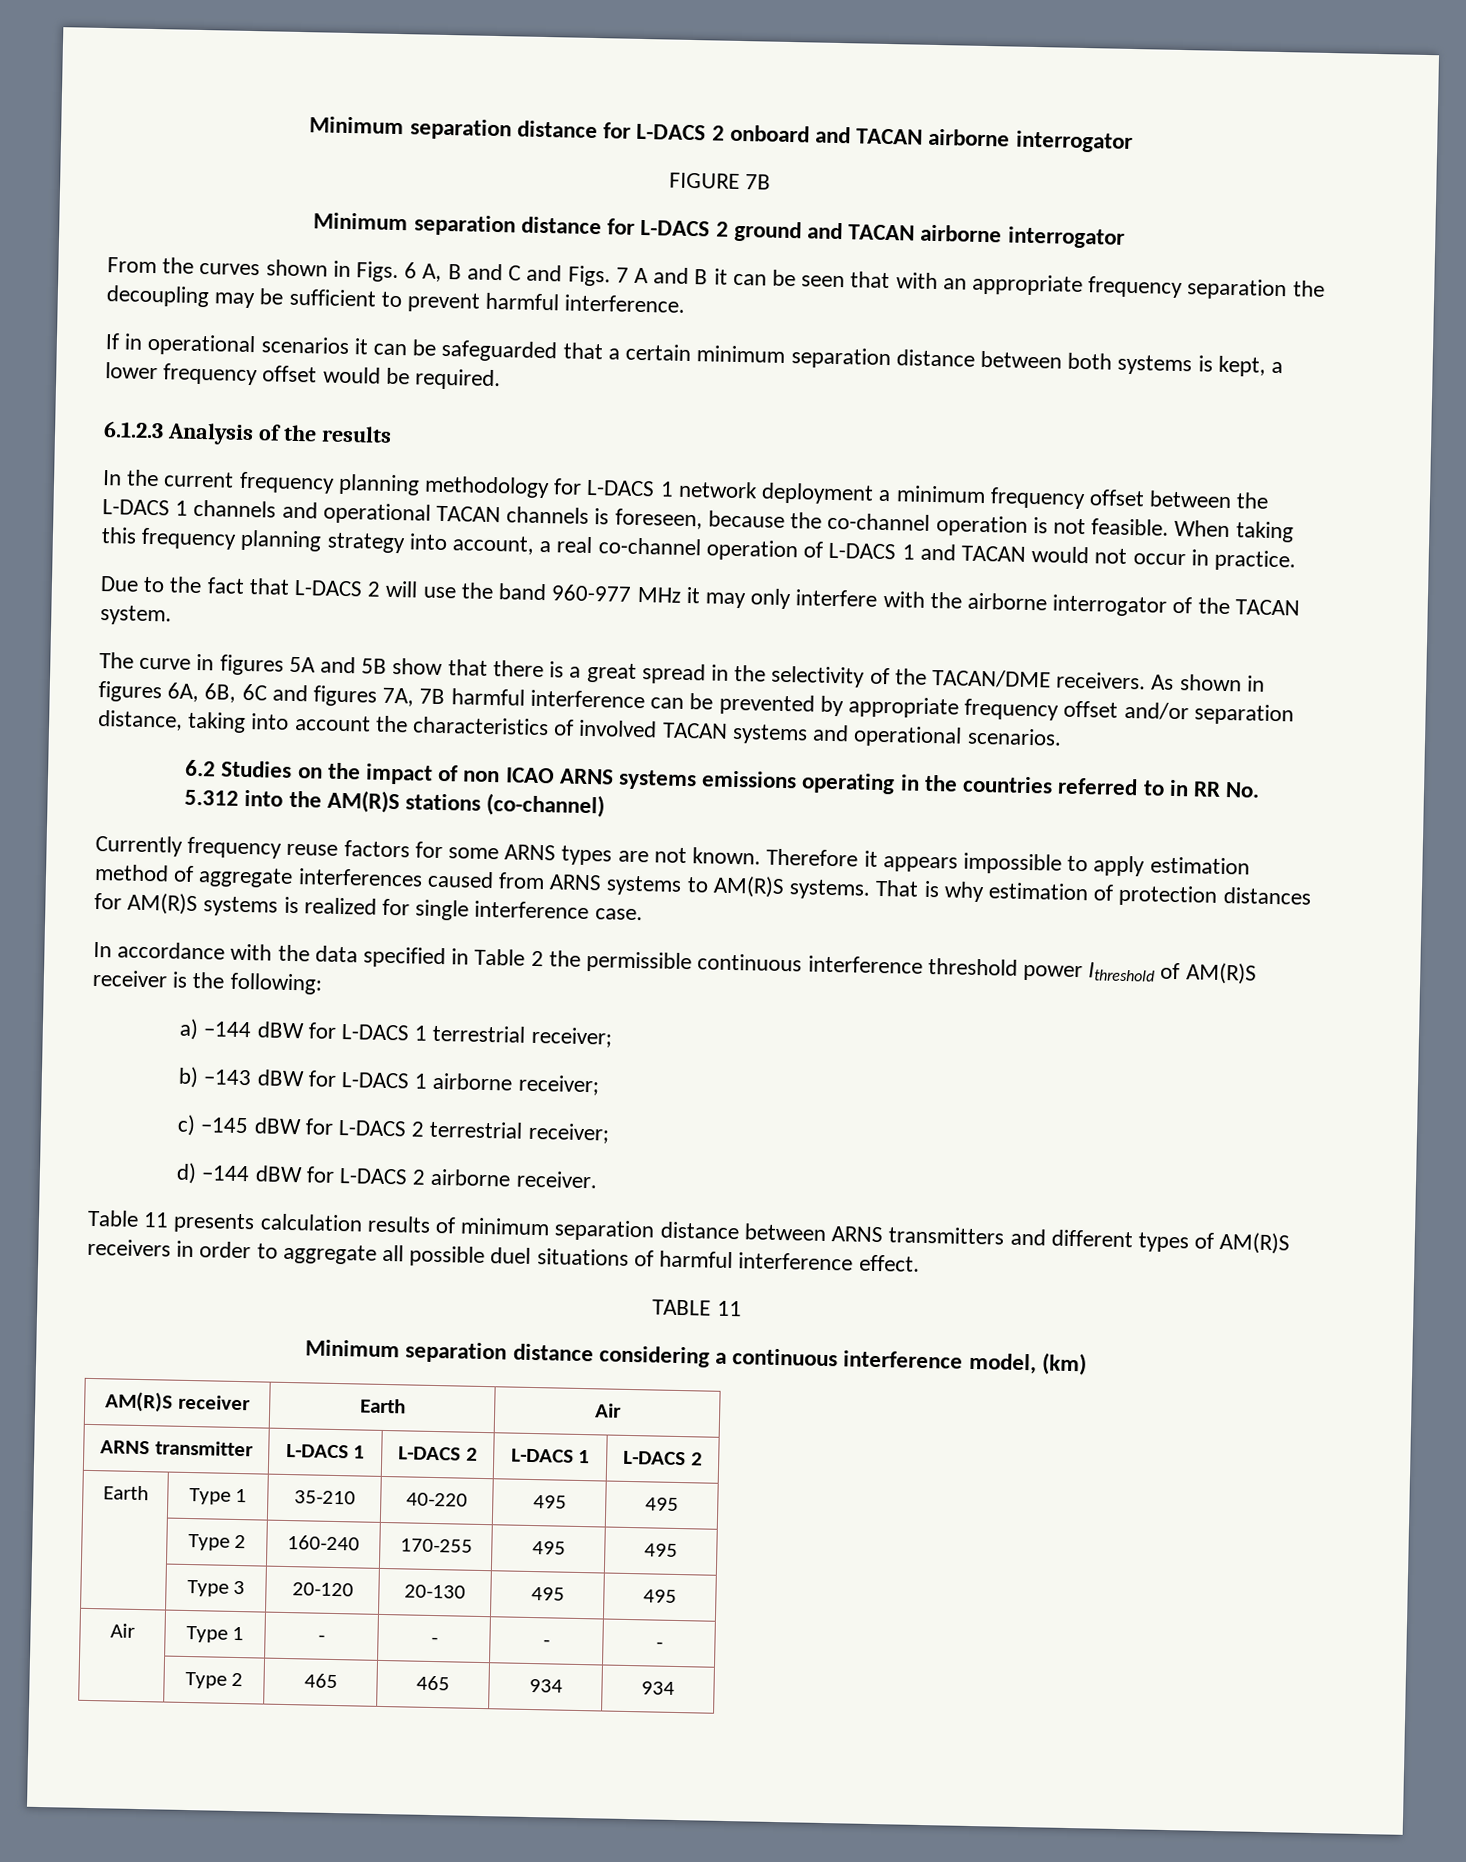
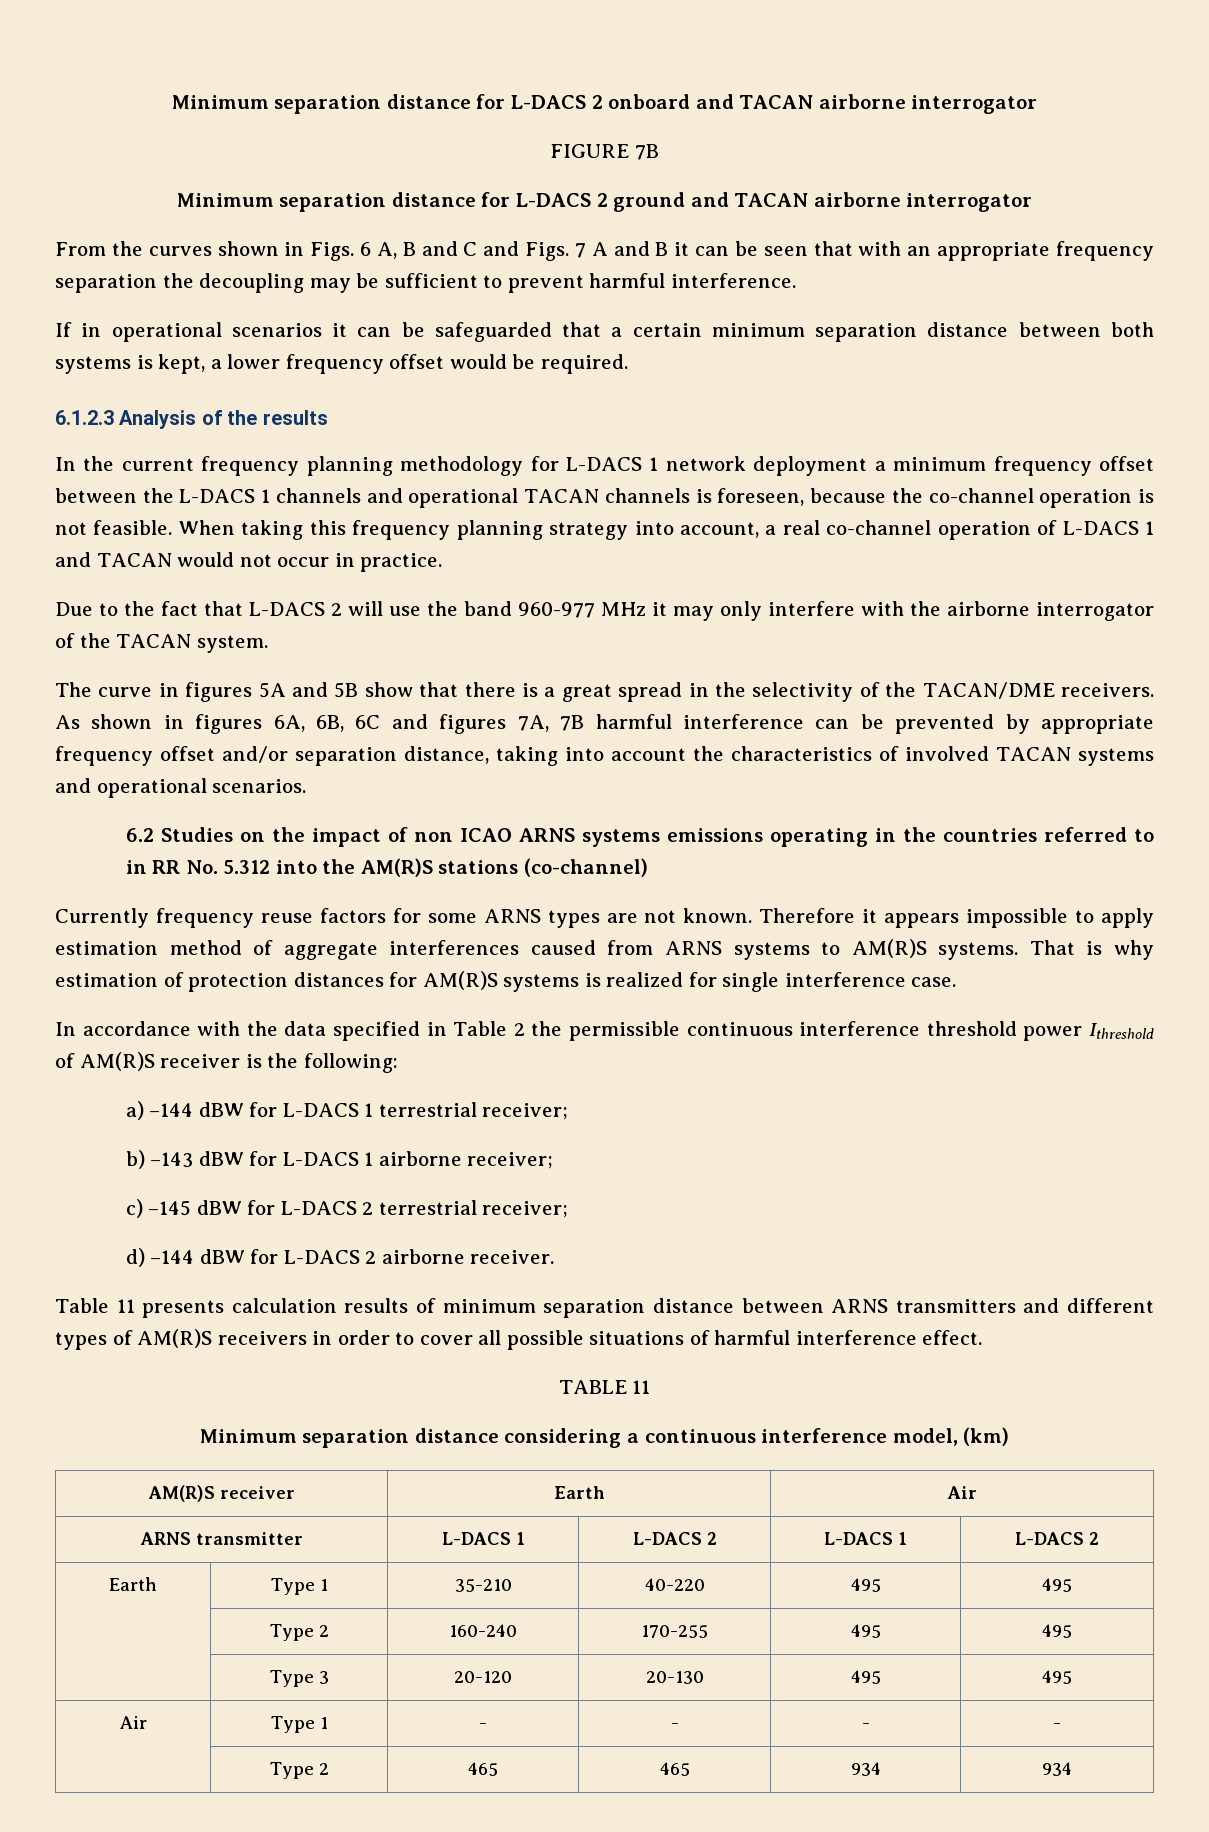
- Table 11 presents calculation results of minimum separation distance between ARNS transmitters and different types of AM(R)S receivers in order to aggregate all possible duel situations of harmful interference effect.
+ Table 11 presents calculation results of minimum separation distance between ARNS transmitters and different types of AM(R)S receivers in order to cover all possible situations of harmful interference effect.

